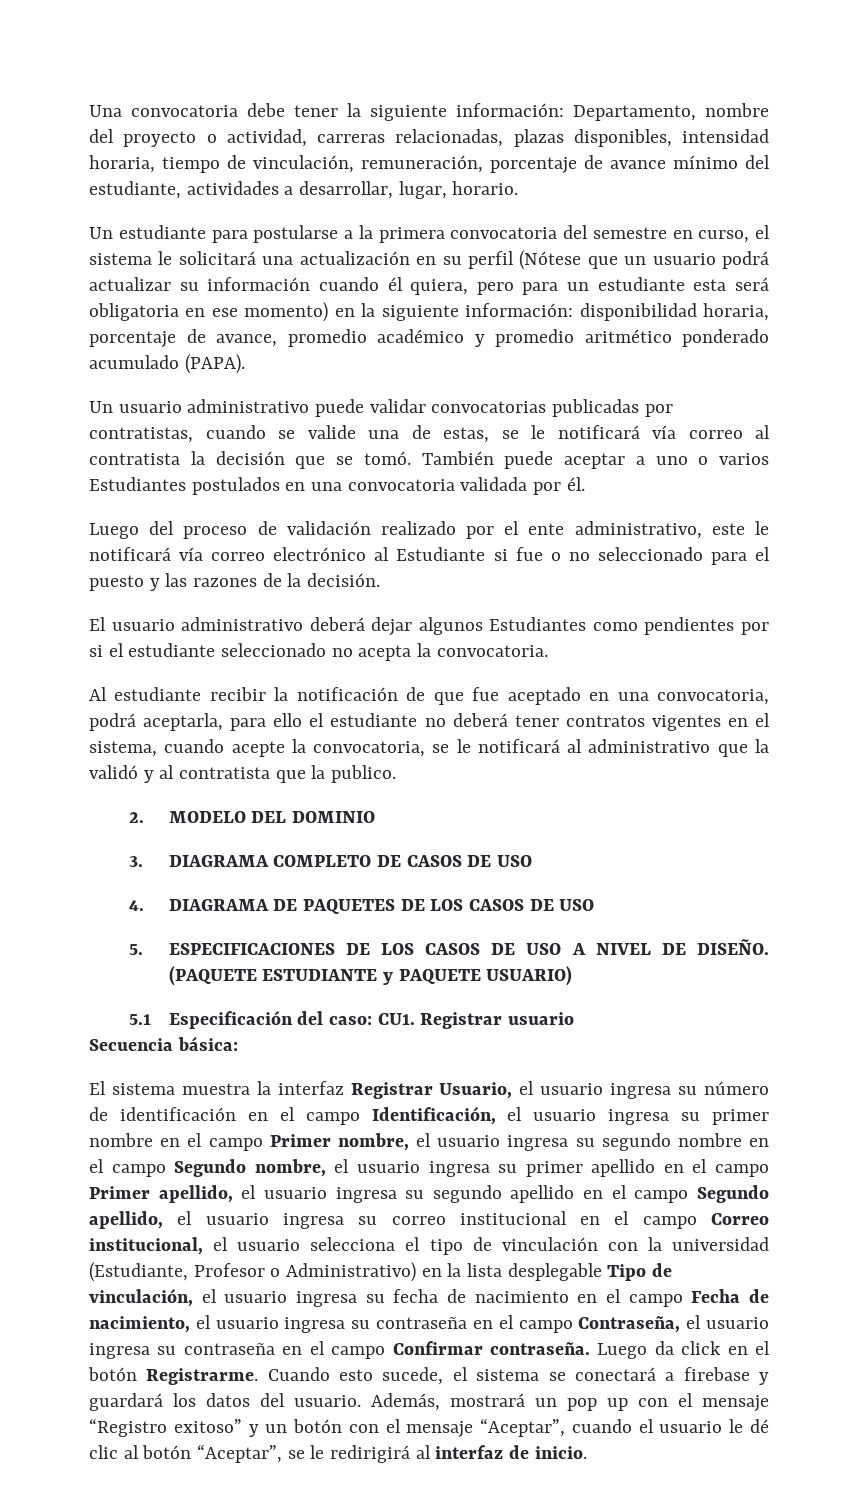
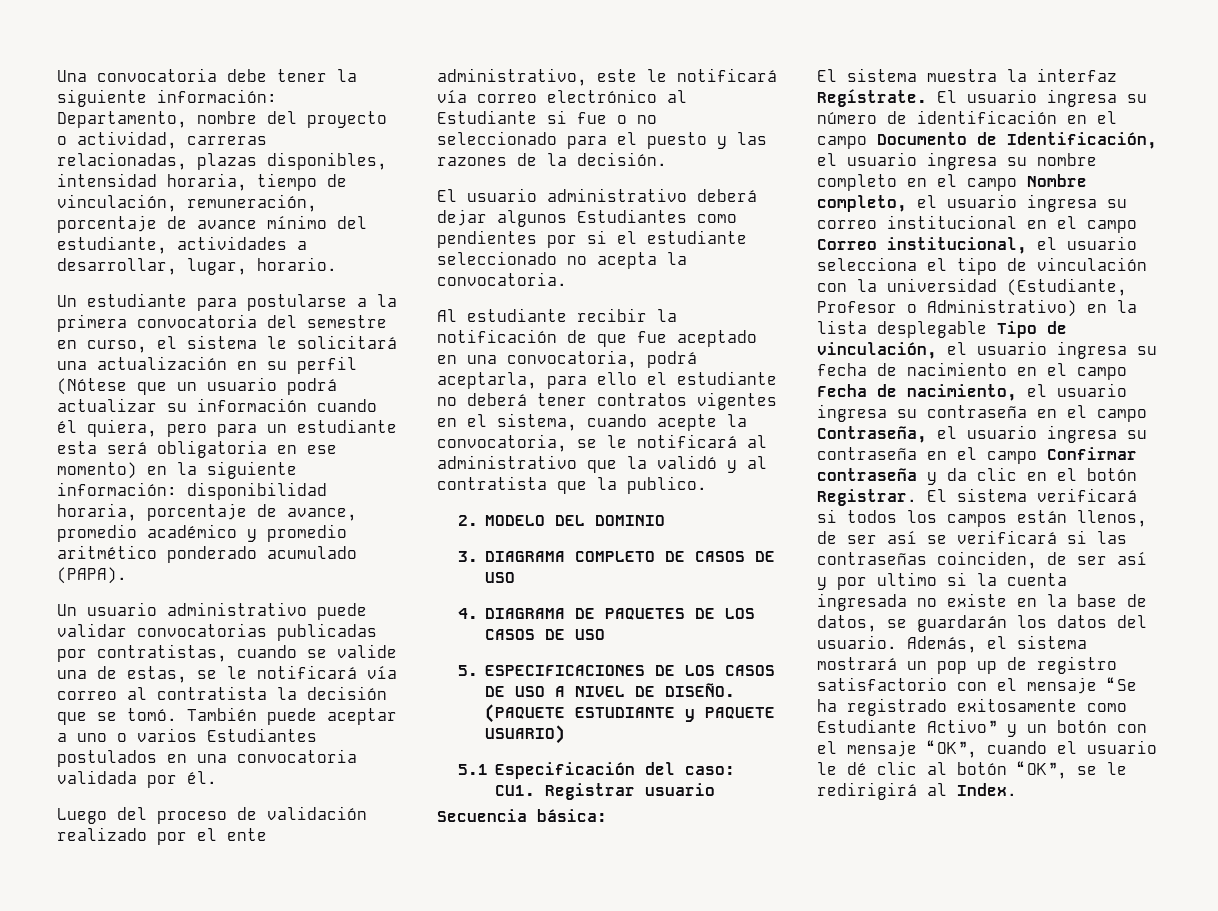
- El sistema muestra la interfaz Registrar Usuario, el usuario ingresa su número de identificación en el campo Identificación, el usuario ingresa su primer nombre en el campo Primer nombre, el usuario ingresa su segundo nombre en el campo Segundo nombre, el usuario ingresa su primer apellido en el campo Primer apellido, el usuario ingresa su segundo apellido en el campo Segundo apellido, el usuario ingresa su correo institucional en el campo Correo institucional, el usuario selecciona el tipo de vinculación con la universidad (Estudiante, Profesor o Administrativo) en la lista desplegable Tipo de vinculación, el usuario ingresa su fecha de nacimiento en el campo Fecha de nacimiento, el usuario ingresa su contraseña en el campo Contraseña, el usuario ingresa su contraseña en el campo Confirmar contraseña. Luego da click en el botón Registrarme. Cuando esto sucede, el sistema se conectará a firebase y guardará los datos del usuario.
+ El sistema muestra la interfaz Regístrate. El usuario ingresa su número de identificación en el campo Documento de Identificación, el usuario ingresa su nombre completo en el campo Nombre completo, el usuario ingresa su correo institucional en el campo Correo institucional, el usuario selecciona el tipo de vinculación con la universidad (Estudiante, Profesor o Administrativo) en la lista desplegable Tipo de vinculación, el usuario ingresa su fecha de nacimiento en el campo Fecha de nacimiento, el usuario ingresa su contraseña en el campo Contraseña, el usuario ingresa su contraseña en el campo Confirmar contraseña y da clic en el botón Registrar. El sistema verificará si todos los campos están llenos, de ser así se verificará si las contraseñas coinciden, de ser así y por ultimo si la cuenta ingresada no existe en la base de datos, se guardarán los datos del usuario.
- Además, mostrará un pop up con el mensaje “Registro exitoso” y un botón con el mensaje “Aceptar”, cuando el usuario le dé clic al botón “Aceptar”, se le redirigirá al interfaz de inicio.
+ Además, el sistema mostrará un pop up de registro satisfactorio con el mensaje “Se ha registrado exitosamente como Estudiante Activo” y un botón con el mensaje “OK”, cuando el usuario le dé clic al botón “OK”, se le redirigirá al Index.

